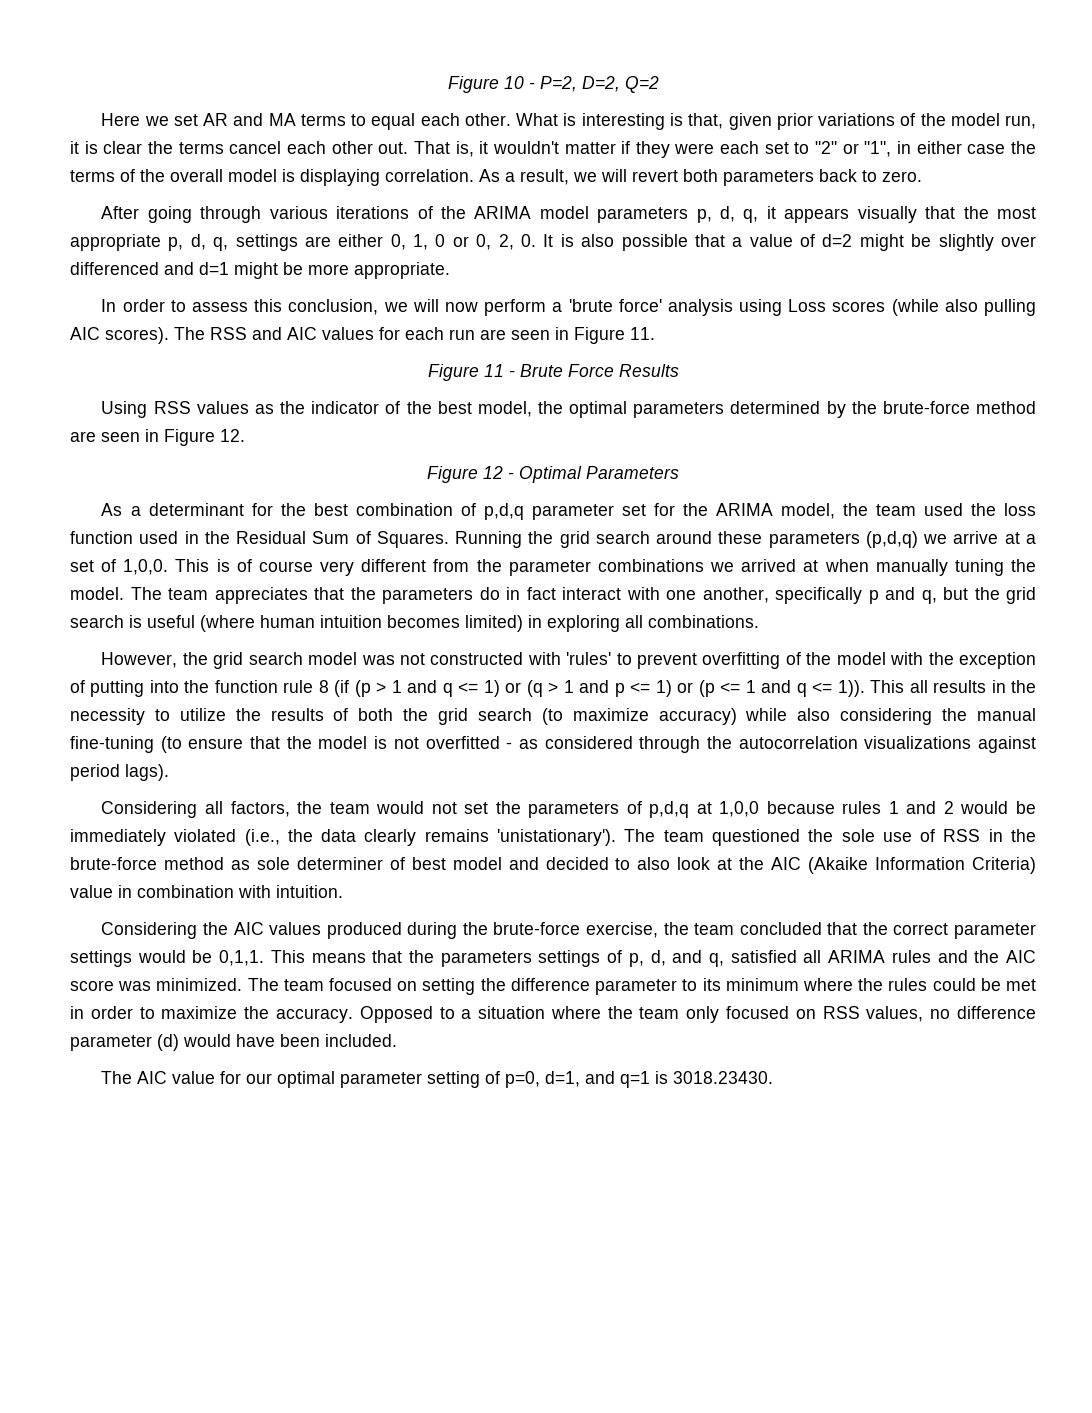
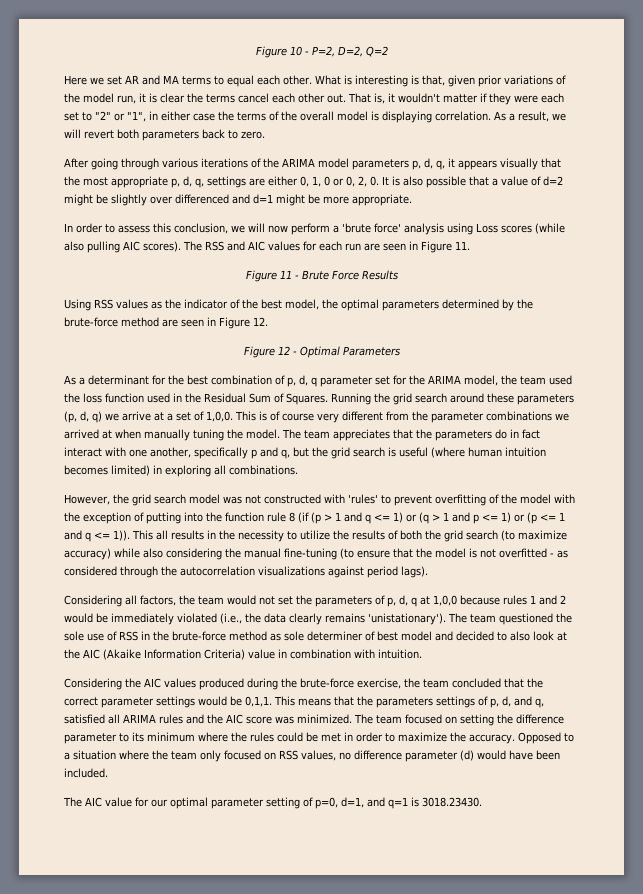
- As a determinant for the best combination of p,d,q parameter set for the ARIMA model, the team used the loss function used in the Residual Sum of Squares.
+ As a determinant for the best combination of p, d, q parameter set for the ARIMA model, the team used the loss function used in the Residual Sum of Squares.
- Running the grid search around these parameters (p,d,q) we arrive at a set of 1,0,0.
+ Running the grid search around these parameters (p, d, q) we arrive at a set of 1,0,0.
- Considering all factors, the team would not set the parameters of p,d,q at 1,0,0 because rules 1 and 2 would be immediately violated (i.e., the data clearly remains 'unistationary').
+ Considering all factors, the team would not set the parameters of p, d, q at 1,0,0 because rules 1 and 2 would be immediately violated (i.e., the data clearly remains 'unistationary').

